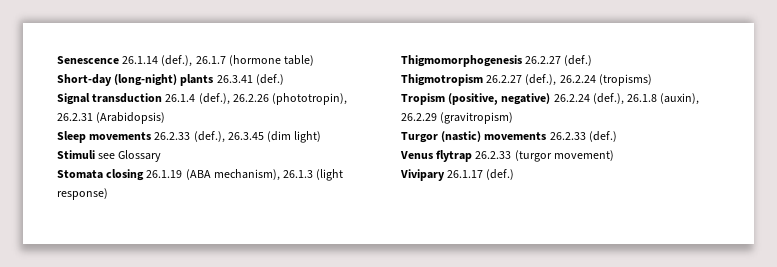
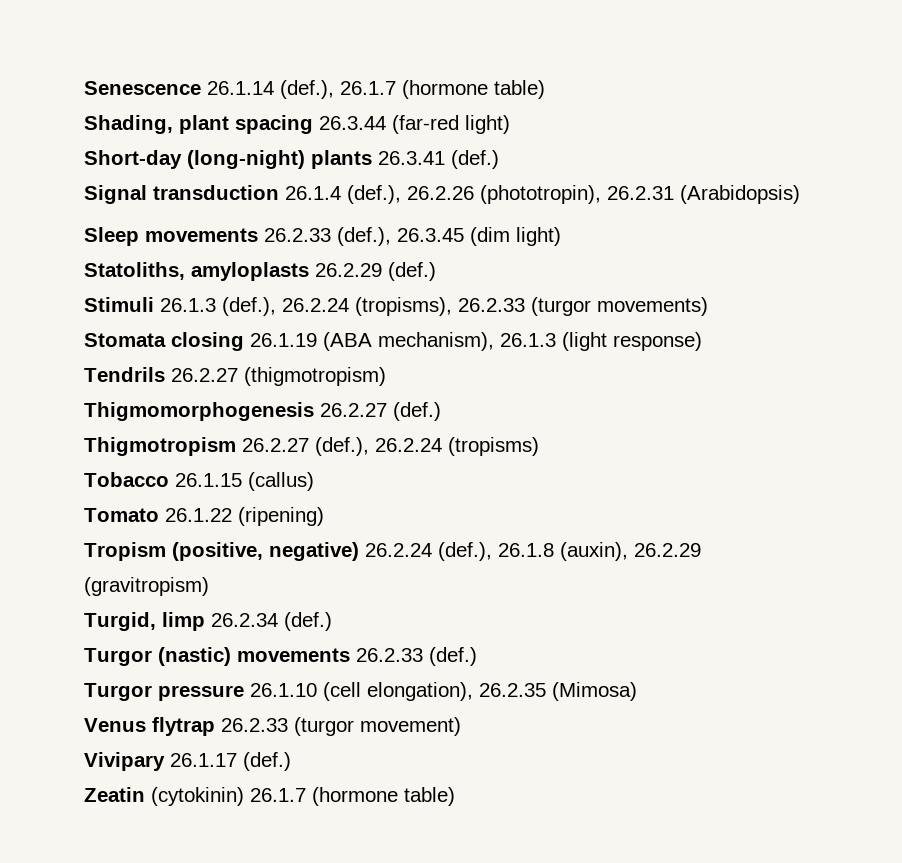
+ Shading, plant spacing 26.3.44 (far-red light)
- Stimuli see Glossary
+ Statoliths, amyloplasts 26.2.29 (def.)
+ Stimuli 26.1.3 (def.), 26.2.24 (tropisms), 26.2.33 (turgor movements)
+ Tendrils 26.2.27 (thigmotropism)
+ Tobacco 26.1.15 (callus)
+ Tomato 26.1.22 (ripening)
+ Turgid, limp 26.2.34 (def.)
+ Turgor pressure 26.1.10 (cell elongation), 26.2.35 (Mimosa)
+ Zeatin (cytokinin) 26.1.7 (hormone table)

